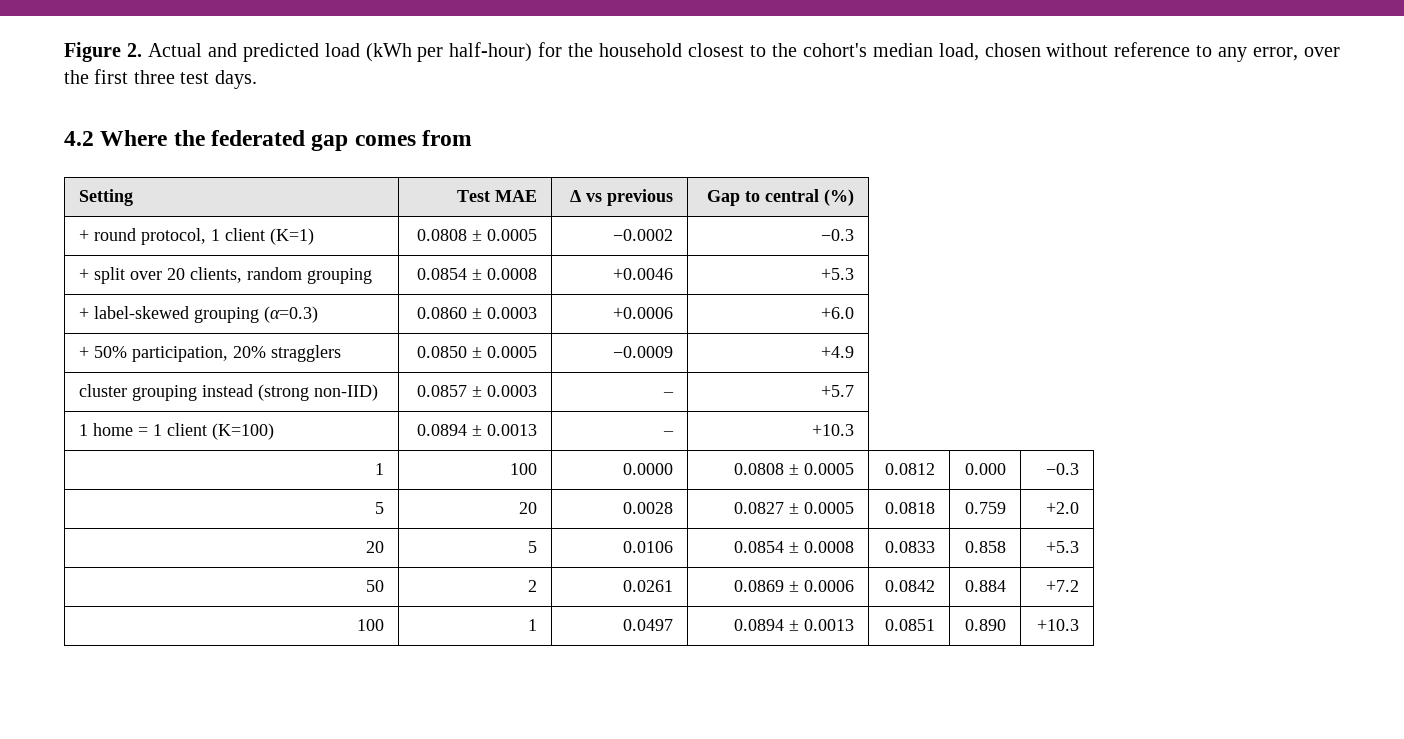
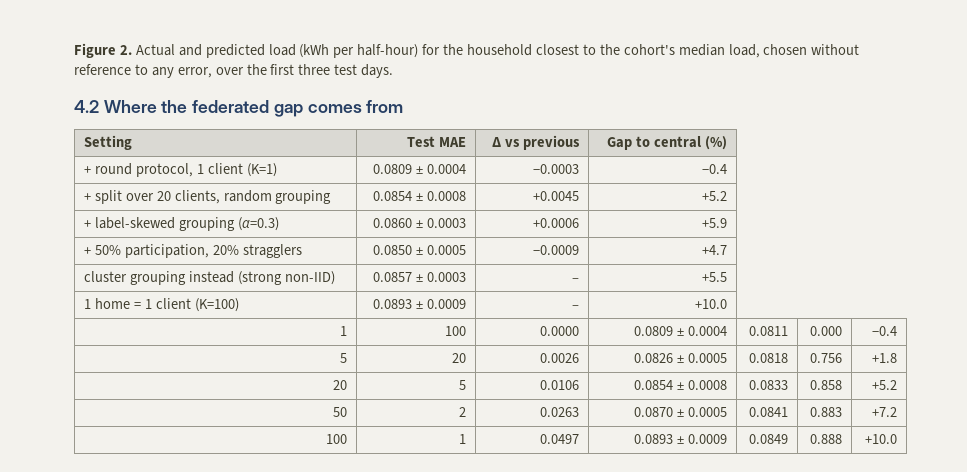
- + round protocol, 1 client (K=1) | 0.0808 ± 0.0005 | −0.0002 | −0.3
+ + round protocol, 1 client (K=1) | 0.0809 ± 0.0004 | −0.0003 | −0.4
- + split over 20 clients, random grouping | 0.0854 ± 0.0008 | +0.0046 | +5.3
+ + split over 20 clients, random grouping | 0.0854 ± 0.0008 | +0.0045 | +5.2
- + label-skewed grouping (α=0.3) | 0.0860 ± 0.0003 | +0.0006 | +6.0
+ + label-skewed grouping (α=0.3) | 0.0860 ± 0.0003 | +0.0006 | +5.9
- + 50% participation, 20% stragglers | 0.0850 ± 0.0005 | −0.0009 | +4.9
+ + 50% participation, 20% stragglers | 0.0850 ± 0.0005 | −0.0009 | +4.7
- cluster grouping instead (strong non-IID) | 0.0857 ± 0.0003 | – | +5.7
+ cluster grouping instead (strong non-IID) | 0.0857 ± 0.0003 | – | +5.5
- 1 home = 1 client (K=100) | 0.0894 ± 0.0013 | – | +10.3
+ 1 home = 1 client (K=100) | 0.0893 ± 0.0009 | – | +10.0
- 1 | 100 | 0.0000 | 0.0808 ± 0.0005 | 0.0812 | 0.000 | −0.3
+ 1 | 100 | 0.0000 | 0.0809 ± 0.0004 | 0.0811 | 0.000 | −0.4
- 5 | 20 | 0.0028 | 0.0827 ± 0.0005 | 0.0818 | 0.759 | +2.0
+ 5 | 20 | 0.0026 | 0.0826 ± 0.0005 | 0.0818 | 0.756 | +1.8
- 20 | 5 | 0.0106 | 0.0854 ± 0.0008 | 0.0833 | 0.858 | +5.3
+ 20 | 5 | 0.0106 | 0.0854 ± 0.0008 | 0.0833 | 0.858 | +5.2
- 50 | 2 | 0.0261 | 0.0869 ± 0.0006 | 0.0842 | 0.884 | +7.2
- 100 | 1 | 0.0497 | 0.0894 ± 0.0013 | 0.0851 | 0.890 | +10.3
+ 50 | 2 | 0.0263 | 0.0870 ± 0.0005 | 0.0841 | 0.883 | +7.2
+ 100 | 1 | 0.0497 | 0.0893 ± 0.0009 | 0.0849 | 0.888 | +10.0

